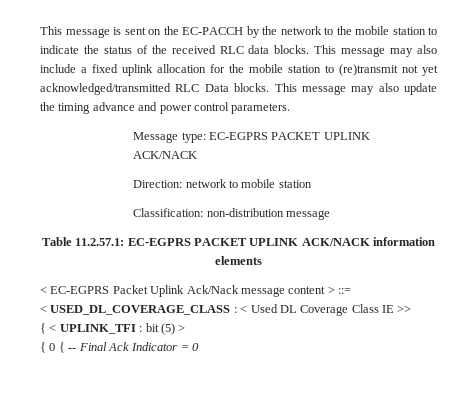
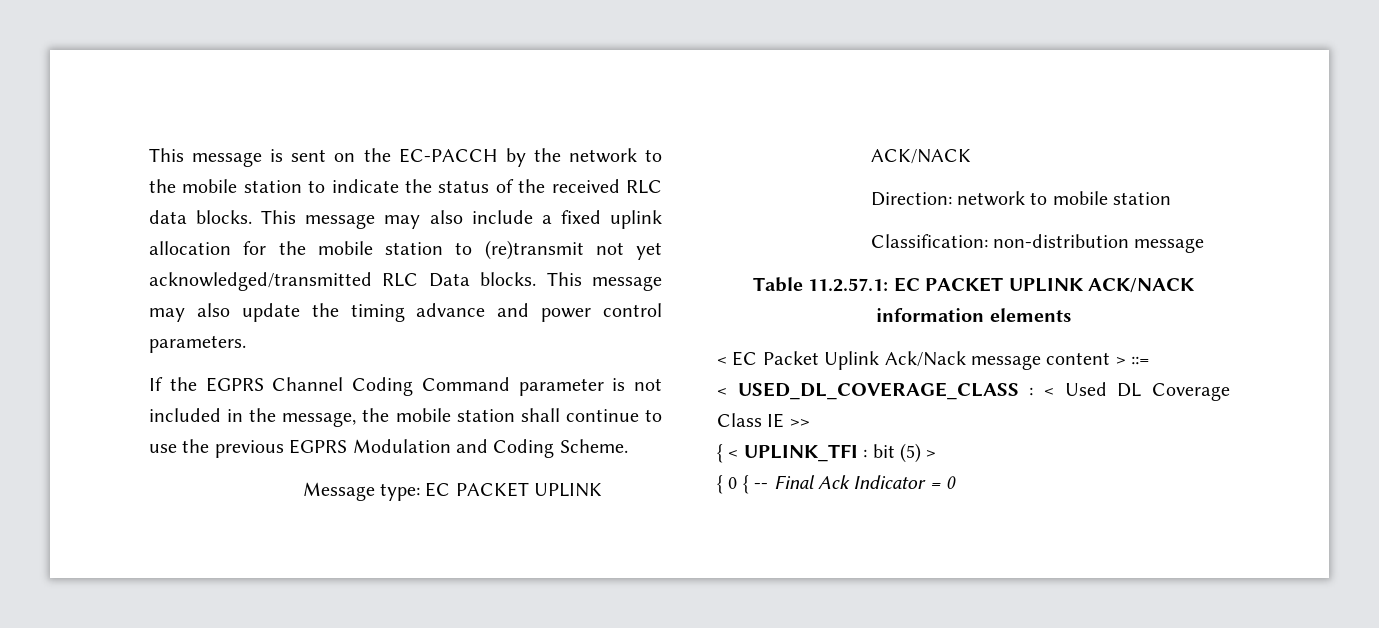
+ If the EGPRS Channel Coding Command parameter is not included in the message, the mobile station shall continue to use the previous EGPRS Modulation and Coding Scheme.
- Message type: EC-EGPRS PACKET UPLINK ACK/NACK
+ Message type: EC PACKET UPLINK ACK/NACK
- Table 11.2.57.1: EC-EGPRS PACKET UPLINK ACK/NACK information elements
+ Table 11.2.57.1: EC PACKET UPLINK ACK/NACK information elements
- < EC-EGPRS Packet Uplink Ack/Nack message content > ::=
+ < EC Packet Uplink Ack/Nack message content > ::=

